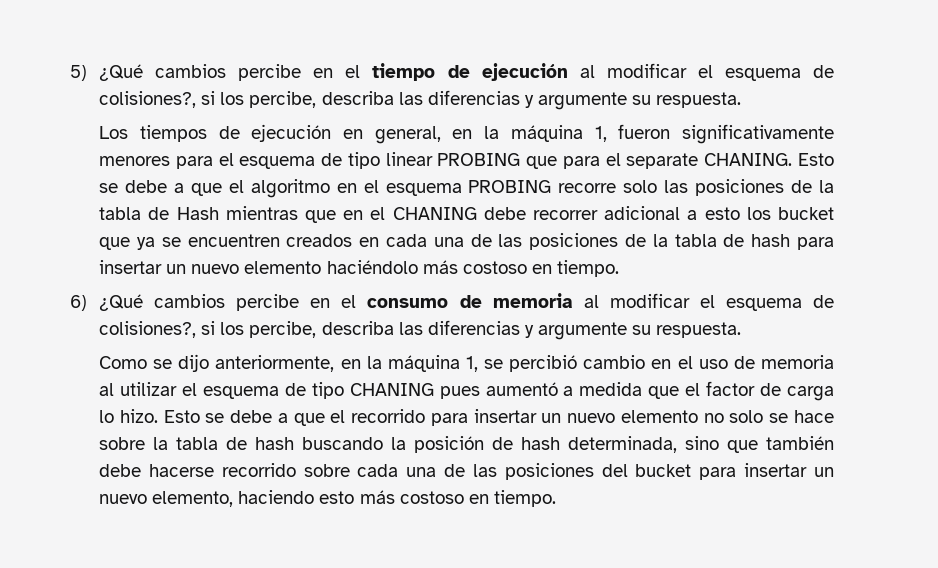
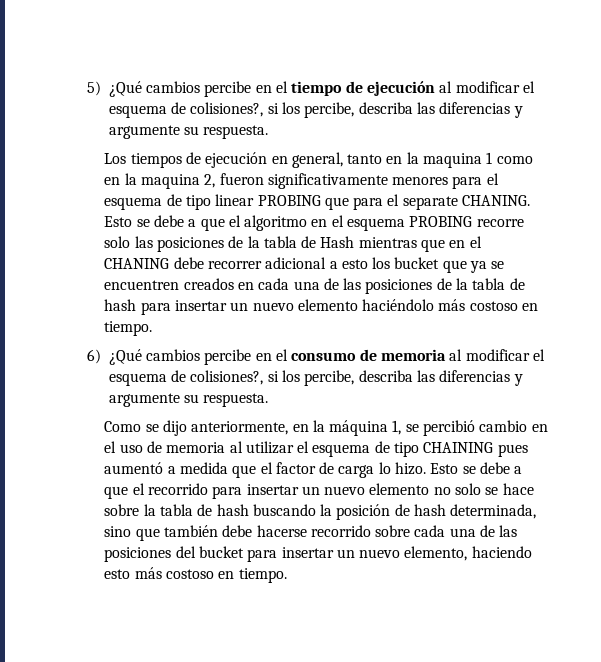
- Los tiempos de ejecución en general, en la máquina 1, fueron significativamente menores para el esquema de tipo linear PROBING que para el separate CHANING.
+ Los tiempos de ejecución en general, tanto en la maquina 1 como en la maquina 2, fueron significativamente menores para el esquema de tipo linear PROBING que para el separate CHANING.
- Como se dijo anteriormente, en la máquina 1, se percibió cambio en el uso de memoria al utilizar el esquema de tipo CHANING pues aumentó a medida que el factor de carga lo hizo.
+ Como se dijo anteriormente, en la máquina 1, se percibió cambio en el uso de memoria al utilizar el esquema de tipo CHAINING pues aumentó a medida que el factor de carga lo hizo.

